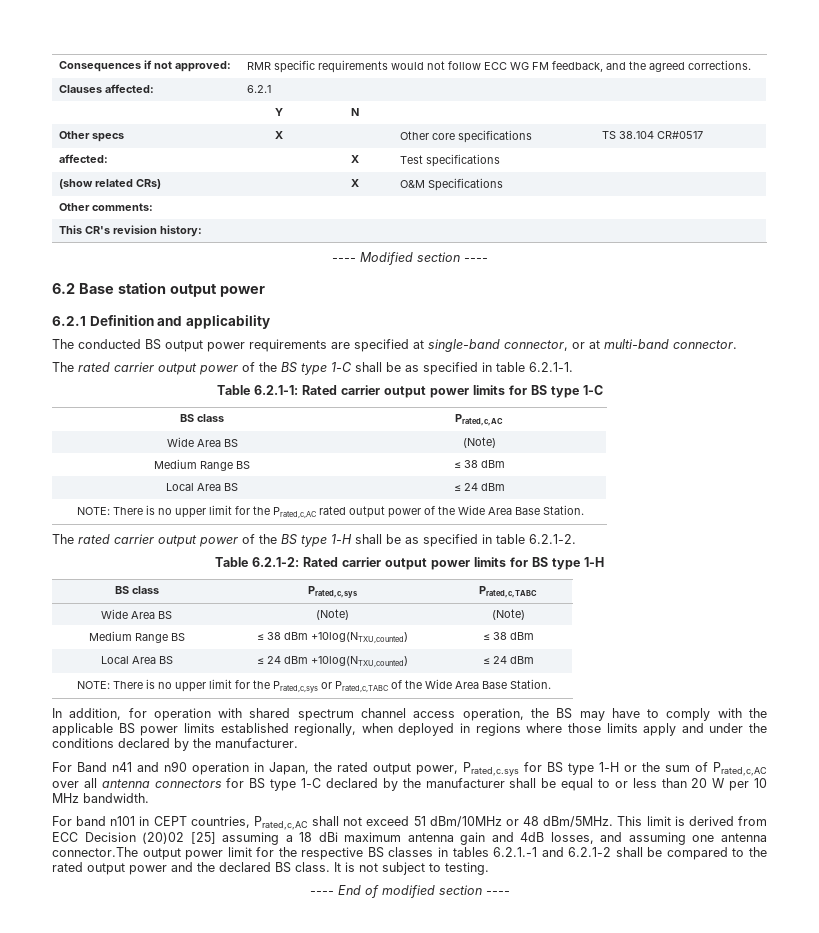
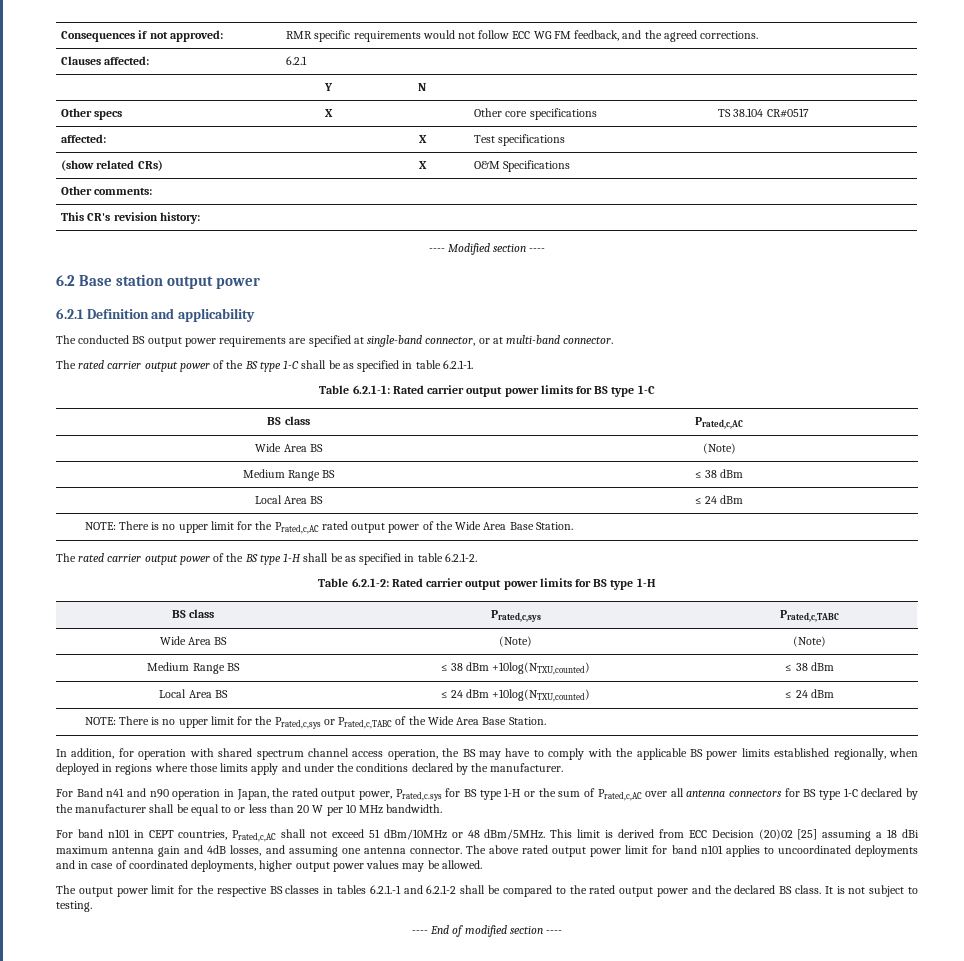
- This limit is derived from ECC Decision (20)02 [25] assuming a 18 dBi maximum antenna gain and 4dB losses, and assuming one antenna connector.The output power limit for the respective BS classes in tables 6.2.1.-1 and 6.2.1-2 shall be compared to the rated output power and the declared BS class.
+ This limit is derived from ECC Decision (20)02 [25] assuming a 18 dBi maximum antenna gain and 4dB losses, and assuming one antenna connector. The above rated output power limit for band n101 applies to uncoordinated deployments and in case of coordinated deployments, higher output power values may be allowed.
+ The output power limit for the respective BS classes in tables 6.2.1.-1 and 6.2.1-2 shall be compared to the rated output power and the declared BS class.

